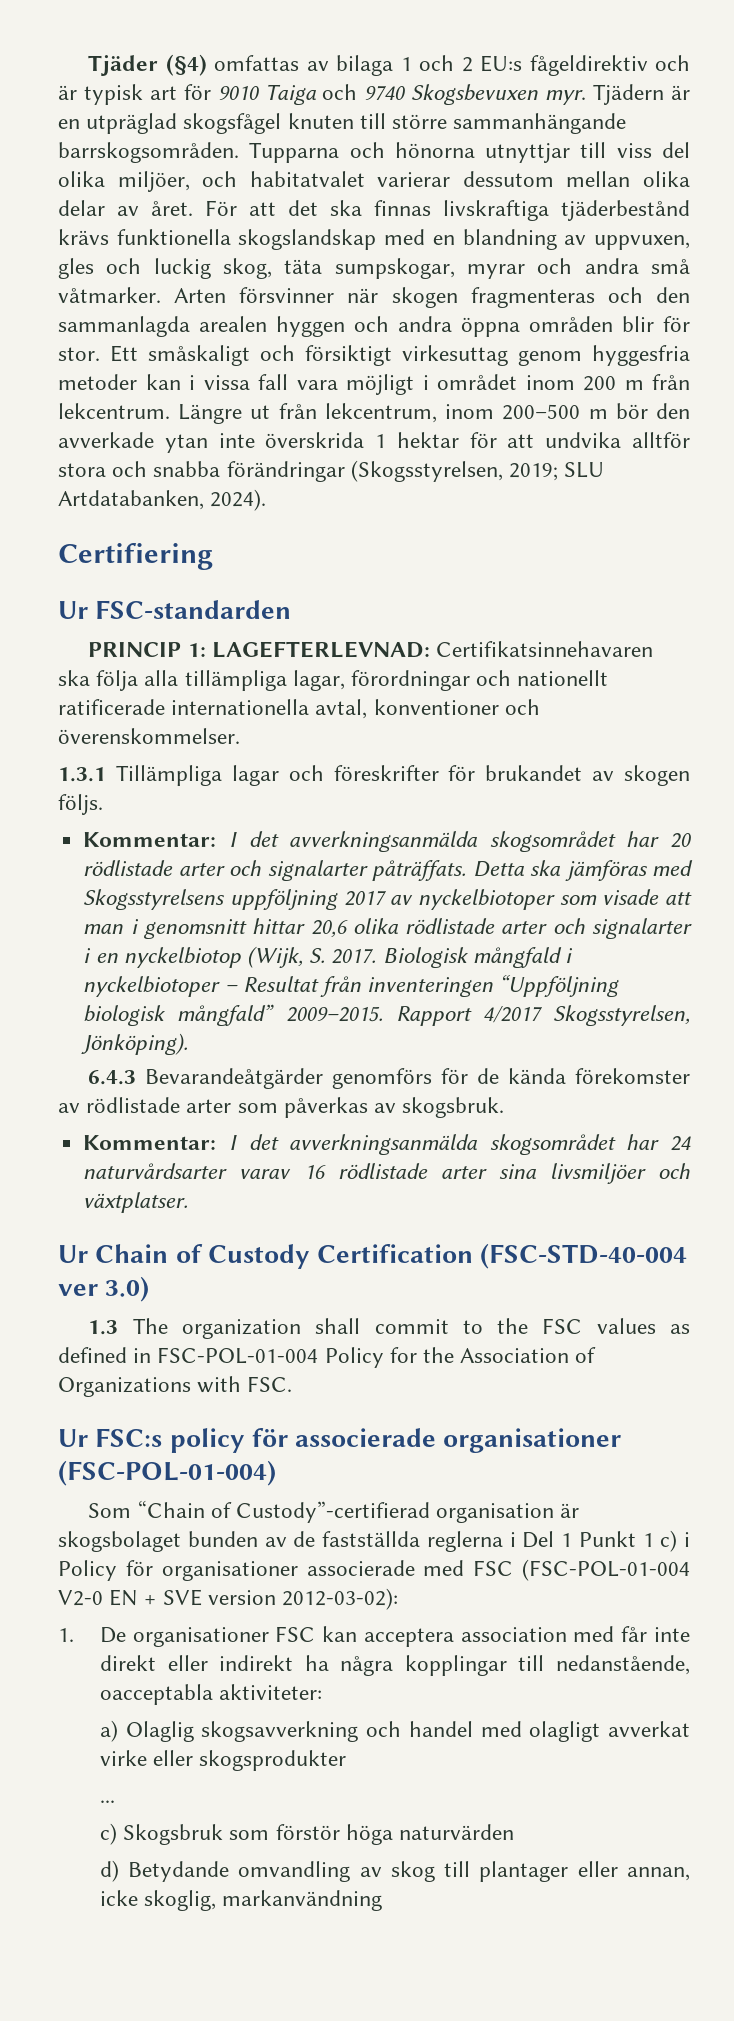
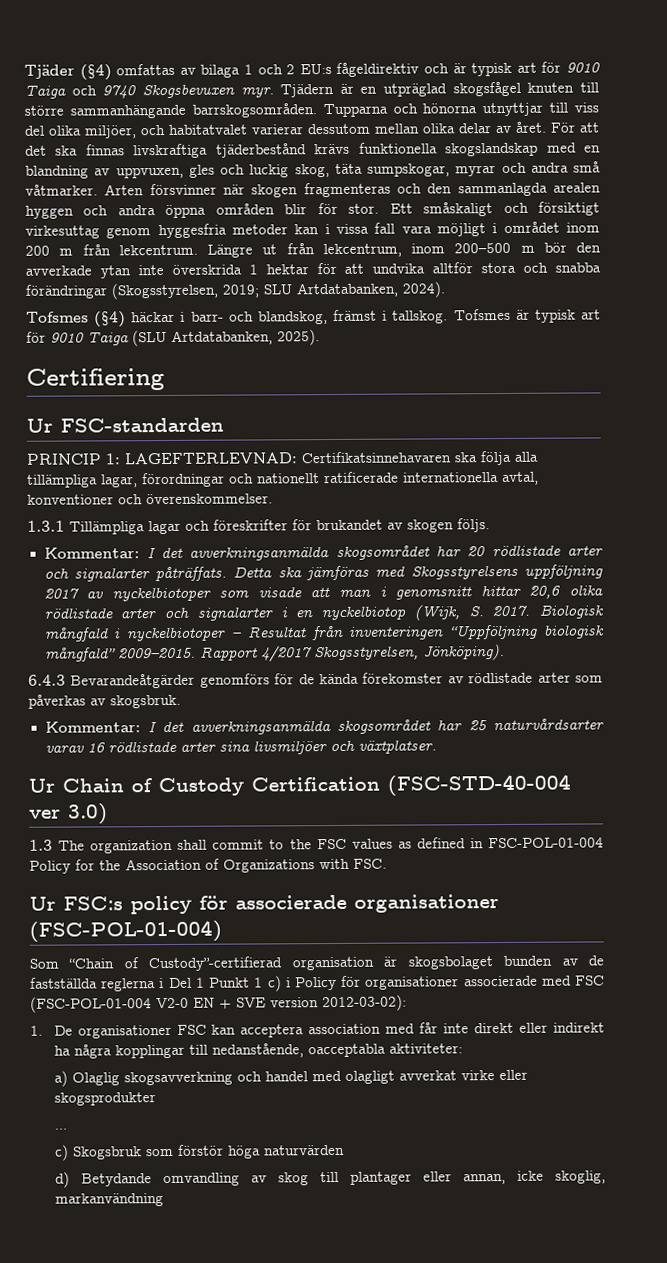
+ Tofsmes (§4) häckar i barr- och blandskog, främst i tallskog. Tofsmes är typisk art för 9010 Taiga (SLU Artdatabanken, 2025).
- Kommentar: I det avverkningsanmälda skogsområdet har 24 naturvårdsarter varav 16 rödlistade arter sina livsmiljöer och växtplatser.
+ Kommentar: I det avverkningsanmälda skogsområdet har 25 naturvårdsarter varav 16 rödlistade arter sina livsmiljöer och växtplatser.

